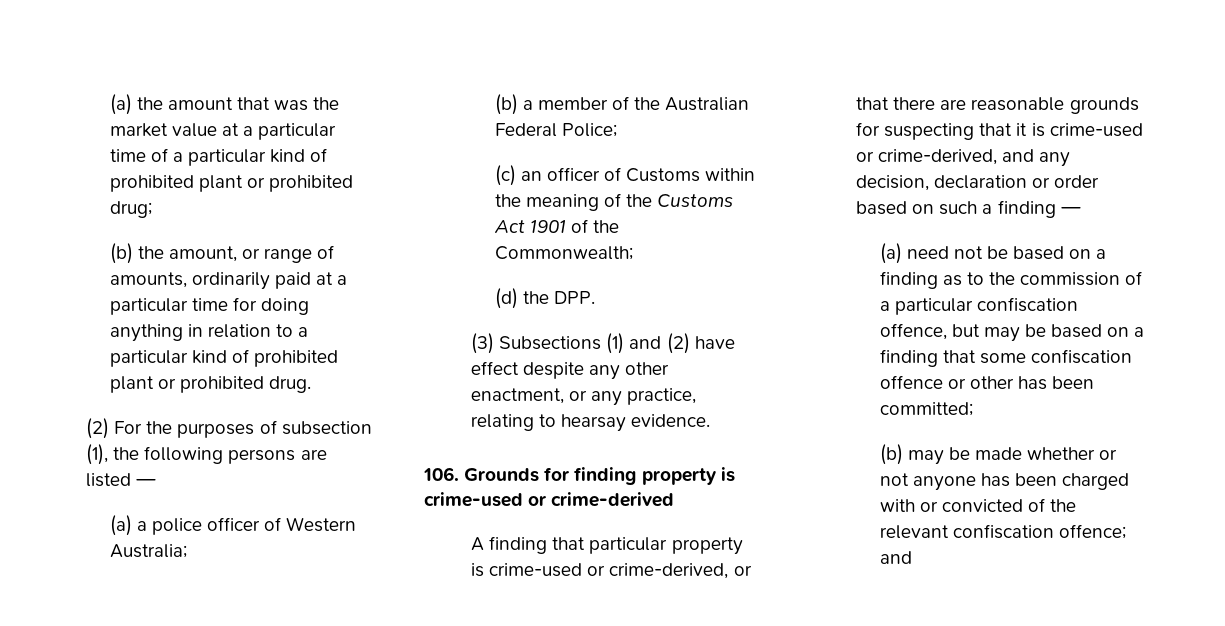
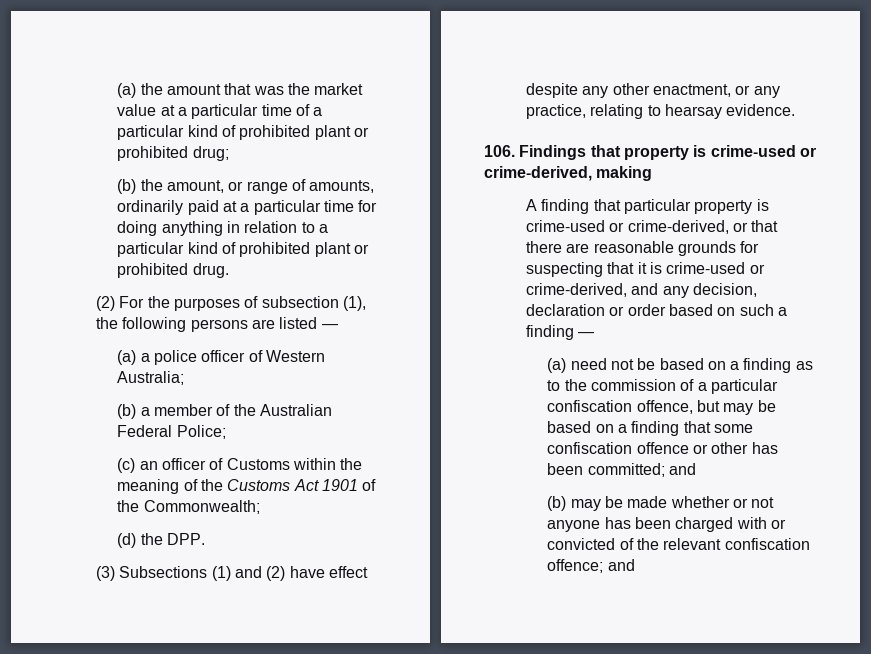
- 106. Grounds for finding property is crime-used or crime-derived
+ 106. Findings that property is crime-used or crime-derived, making
- (a) need not be based on a finding as to the commission of a particular confiscation offence, but may be based on a finding that some confiscation offence or other has been committed;
+ (a) need not be based on a finding as to the commission of a particular confiscation offence, but may be based on a finding that some confiscation offence or other has been committed; and

